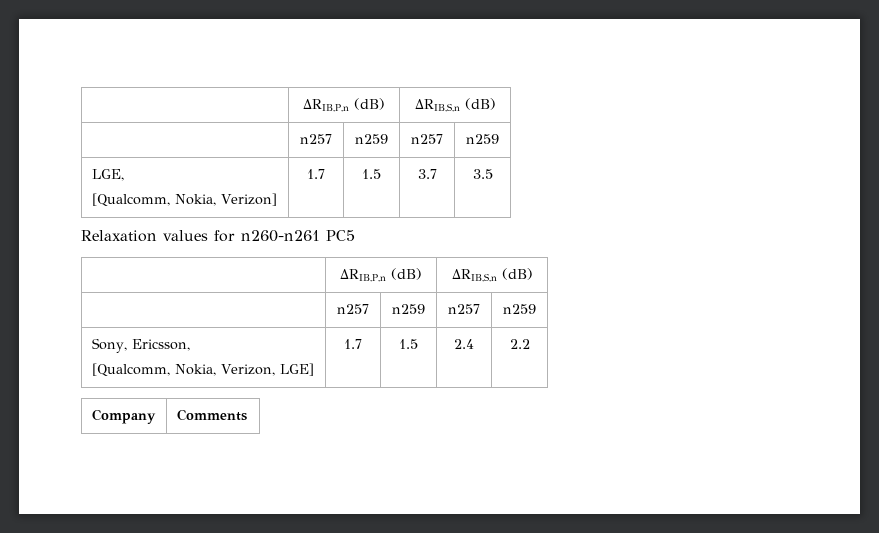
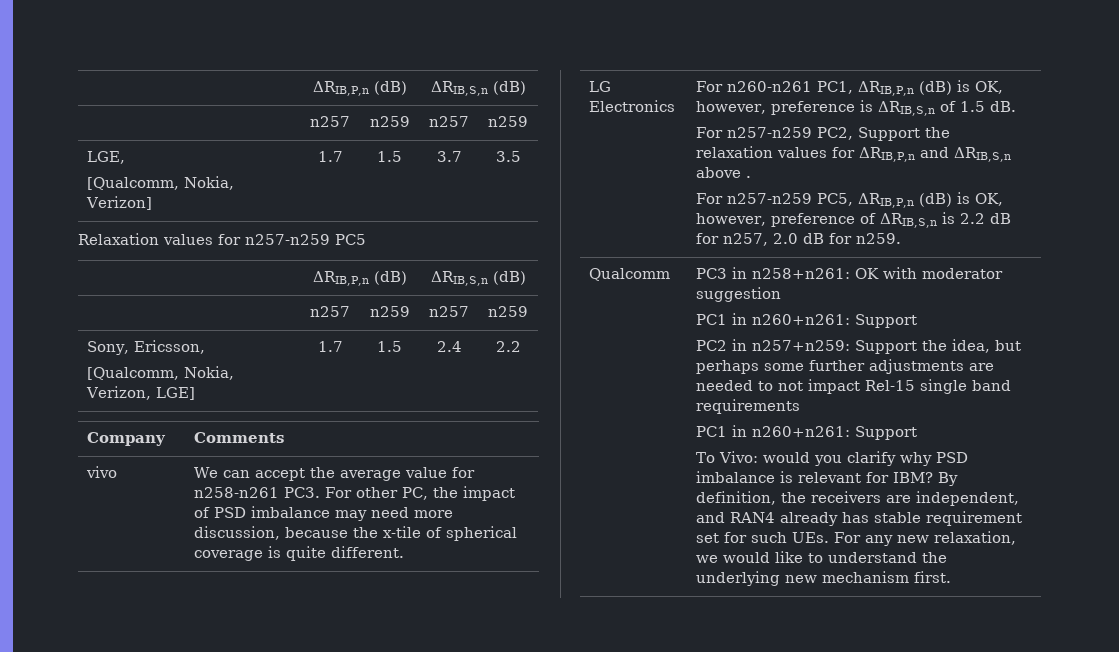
- Relaxation values for n260-n261 PC5
+ Relaxation values for n257-n259 PC5
+ vivo | We can accept the average value for n258-n261 PC3. For other PC, the impact of PSD imbalance may need more discussion, because the x-tile of spherical coverage is quite different.
+ LG Electronics | For n260-n261 PC1, ΔRIB,P,n (dB) is OK, however, preference is ΔRIB,S,n of 1.5 dB.
+ For n257-n259 PC2, Support the relaxation values for ΔRIB,P,n and ΔRIB,S,n above .
+ For n257-n259 PC5, ΔRIB,P,n (dB) is OK, however, preference of ΔRIB,S,n is 2.2 dB for n257, 2.0 dB for n259.
+ Qualcomm | PC3 in n258+n261: OK with moderator suggestion
+ PC1 in n260+n261: Support
+ PC2 in n257+n259: Support the idea, but perhaps some further adjustments are needed to not impact Rel-15 single band requirements
+ PC1 in n260+n261: Support
+ To Vivo: would you clarify why PSD imbalance is relevant for IBM? By definition, the receivers are independent, and RAN4 already has stable requirement set for such UEs. For any new relaxation, we would like to understand the underlying new mechanism first.

